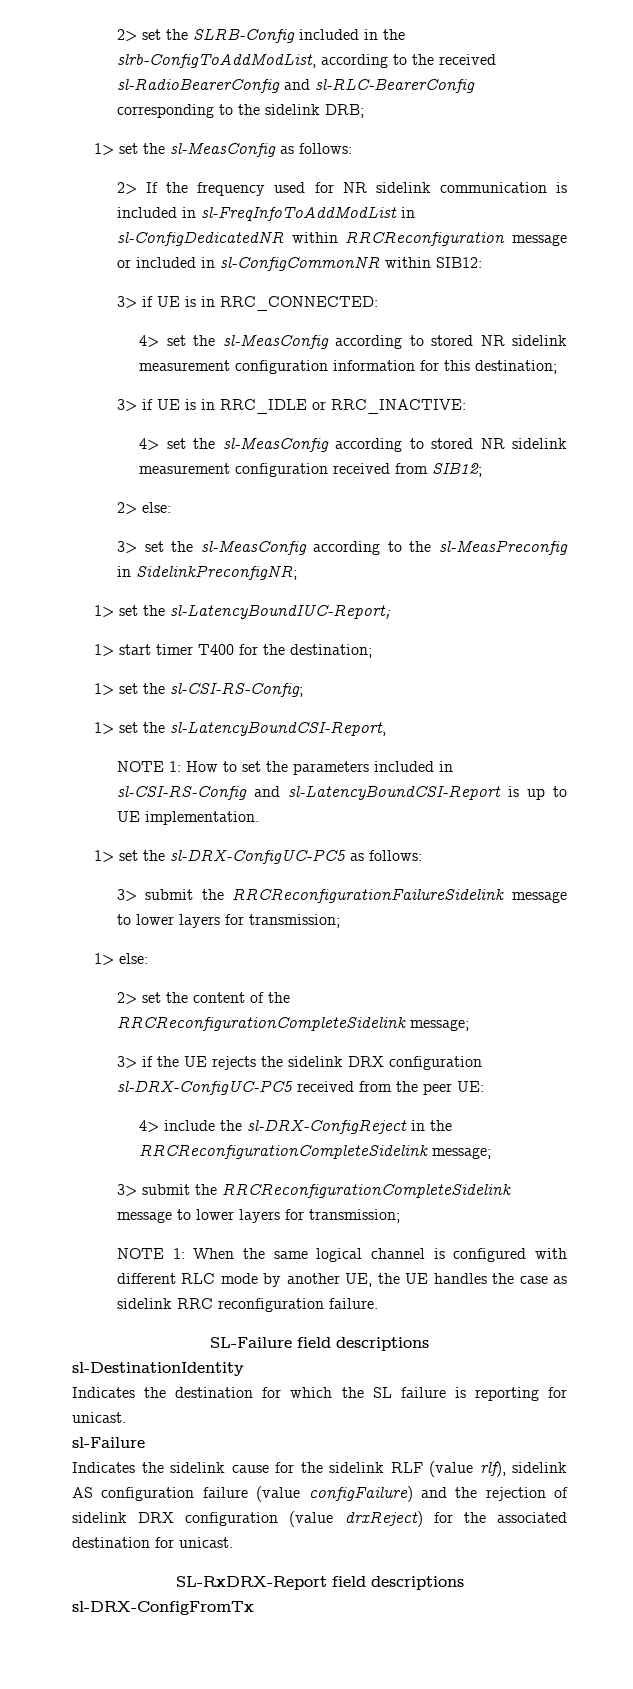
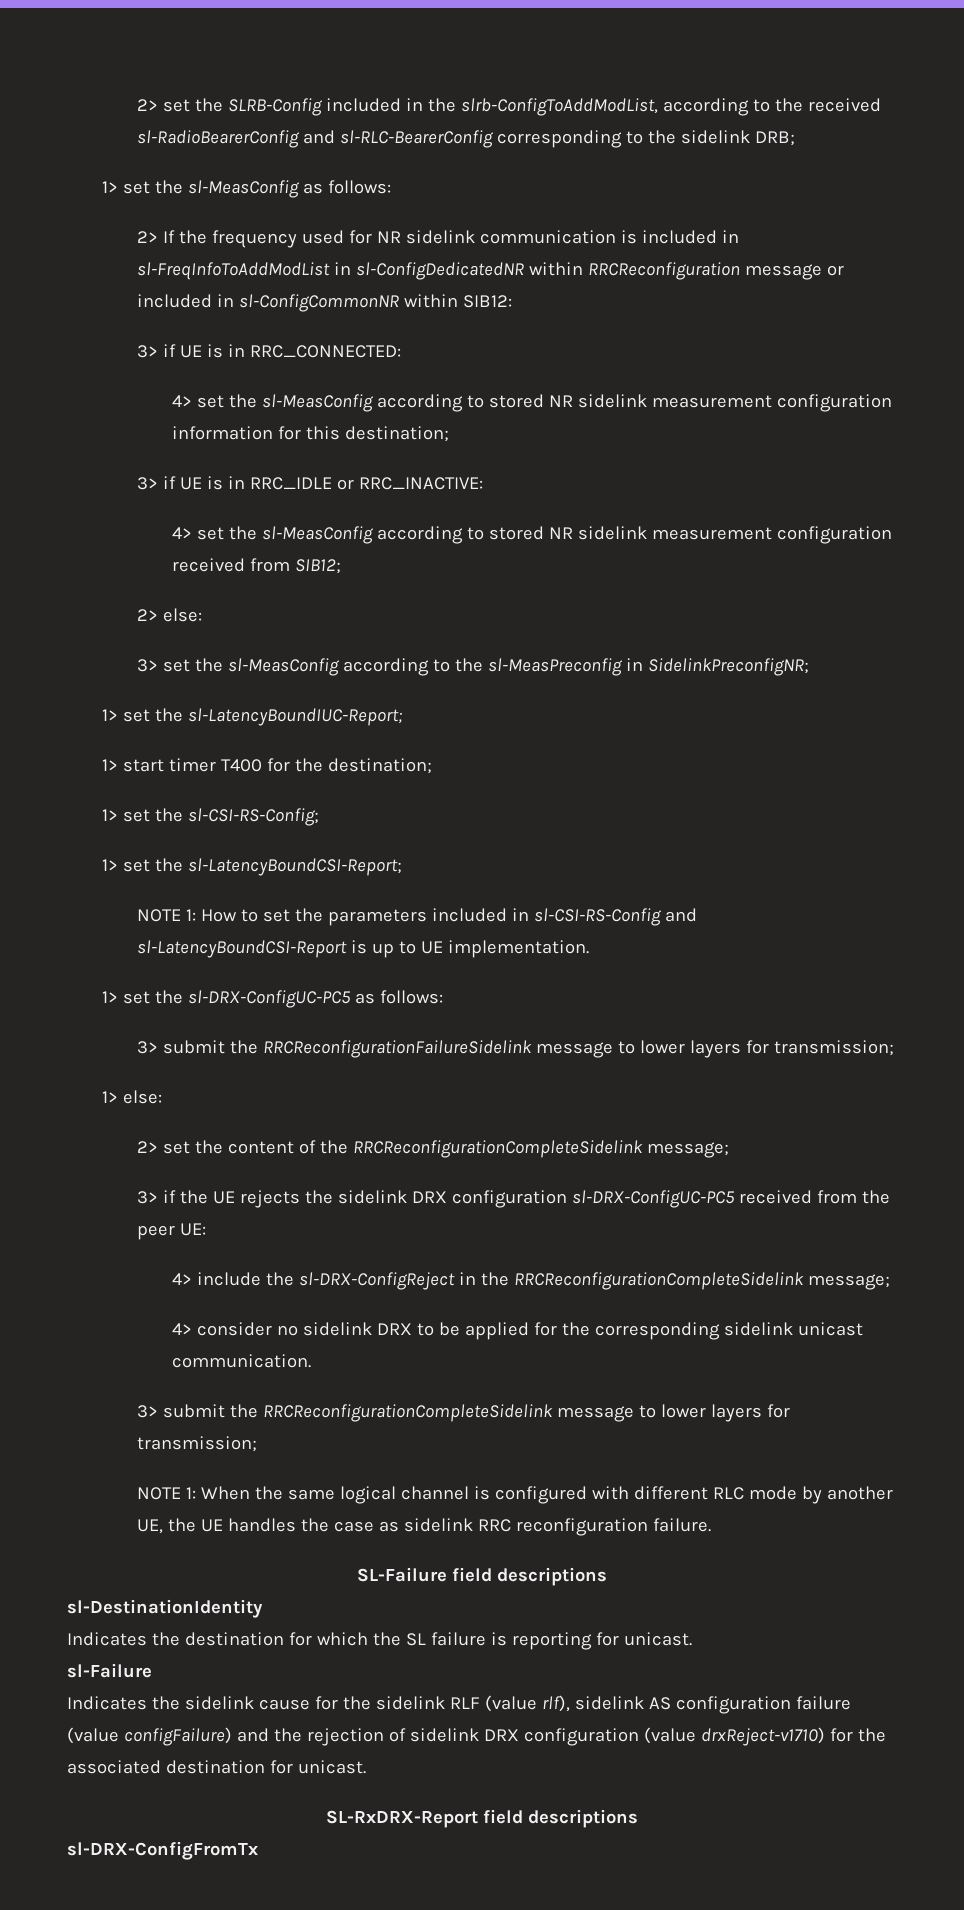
- 1> set the sl-LatencyBoundCSI-Report,
+ 1> set the sl-LatencyBoundCSI-Report;
+ 4> consider no sidelink DRX to be applied for the corresponding sidelink unicast communication.
- Indicates the sidelink cause for the sidelink RLF (value rlf), sidelink AS configuration failure (value configFailure) and the rejection of sidelink DRX configuration (value drxReject) for the associated destination for unicast.
+ Indicates the sidelink cause for the sidelink RLF (value rlf), sidelink AS configuration failure (value configFailure) and the rejection of sidelink DRX configuration (value drxReject-v1710) for the associated destination for unicast.

